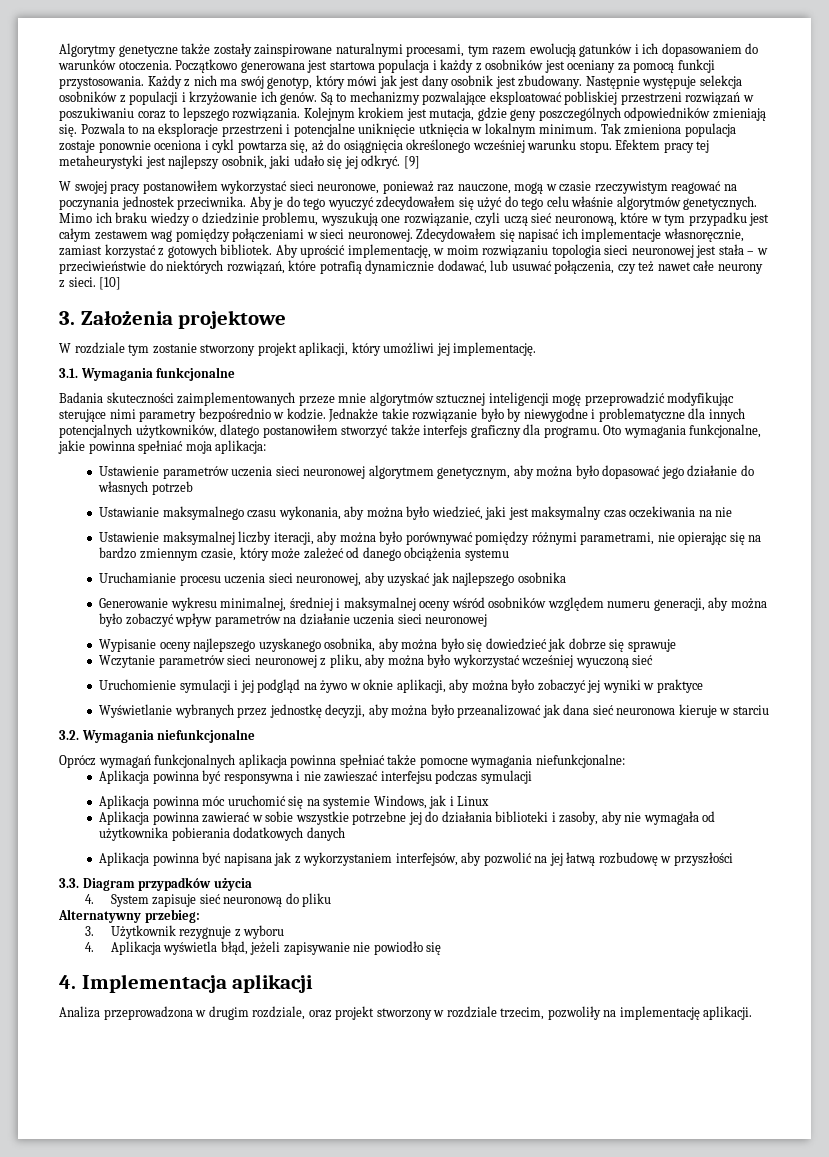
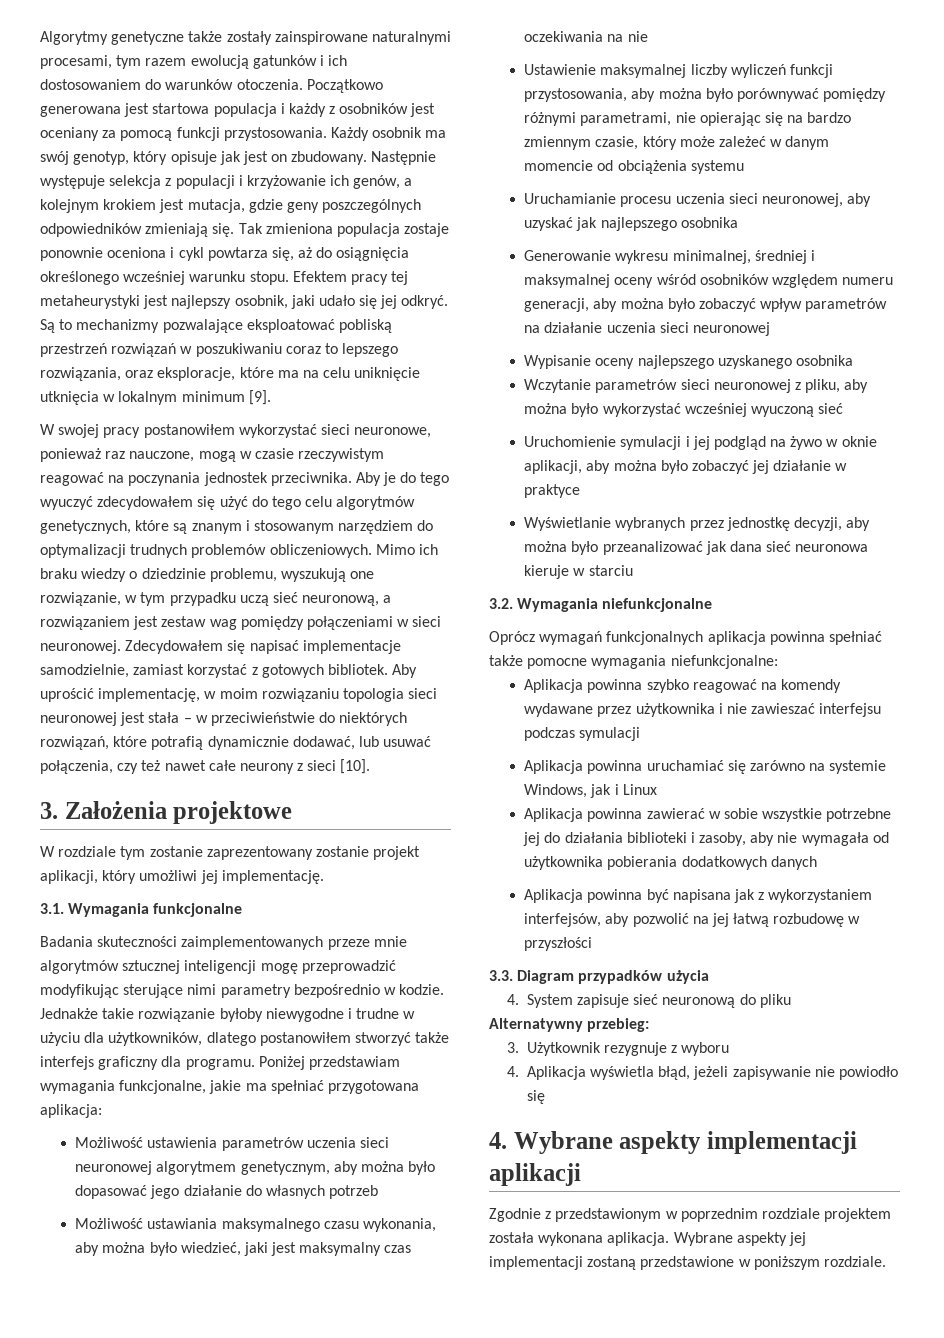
- Algorytmy genetyczne także zostały zainspirowane naturalnymi procesami, tym razem ewolucją gatunków i ich dopasowaniem do warunków otoczenia.
+ Algorytmy genetyczne także zostały zainspirowane naturalnymi procesami, tym razem ewolucją gatunków i ich dostosowaniem do warunków otoczenia.
- Każdy z nich ma swój genotyp, który mówi jak jest dany osobnik jest zbudowany.
+ Każdy osobnik ma swój genotyp, który opisuje jak jest on zbudowany.
- Następnie występuje selekcja osobników z populacji i krzyżowanie ich genów. Są to mechanizmy pozwalające eksploatować pobliskiej przestrzeni rozwiązań w poszukiwaniu coraz to lepszego rozwiązania. Kolejnym krokiem jest mutacja, gdzie geny poszczególnych odpowiedników zmieniają się.
+ Następnie występuje selekcja z populacji i krzyżowanie ich genów, a kolejnym krokiem jest mutacja, gdzie geny poszczególnych odpowiedników zmieniają się.
- Pozwala to na eksploracje przestrzeni i potencjalne uniknięcie utknięcia w lokalnym minimum.
- [9]
+ Są to mechanizmy pozwalające eksploatować pobliską przestrzeń rozwiązań w poszukiwaniu coraz to lepszego rozwiązania, oraz eksploracje, które ma na celu uniknięcie utknięcia w lokalnym minimum [9].
- Aby je do tego wyuczyć zdecydowałem się użyć do tego celu właśnie algorytmów genetycznych.
+ Aby je do tego wyuczyć zdecydowałem się użyć do tego celu algorytmów genetycznych, które są znanym i stosowanym narzędziem do optymalizacji trudnych problemów obliczeniowych.
- Mimo ich braku wiedzy o dziedzinie problemu, wyszukują one rozwiązanie, czyli uczą sieć neuronową, które w tym przypadku jest całym zestawem wag pomiędzy połączeniami w sieci neuronowej.
+ Mimo ich braku wiedzy o dziedzinie problemu, wyszukują one rozwiązanie, w tym przypadku uczą sieć neuronową, a rozwiązaniem jest zestaw wag pomiędzy połączeniami w sieci neuronowej.
- Zdecydowałem się napisać ich implementacje własnoręcznie, zamiast korzystać z gotowych bibliotek.
+ Zdecydowałem się napisać implementacje samodzielnie, zamiast korzystać z gotowych bibliotek.
- Aby uprościć implementację, w moim rozwiązaniu topologia sieci neuronowej jest stała – w przeciwieństwie do niektórych rozwiązań, które potrafią dynamicznie dodawać, lub usuwać połączenia, czy też nawet całe neurony z sieci. [10]
+ Aby uprościć implementację, w moim rozwiązaniu topologia sieci neuronowej jest stała – w przeciwieństwie do niektórych rozwiązań, które potrafią dynamicznie dodawać, lub usuwać połączenia, czy też nawet całe neurony z sieci [10].
- W rozdziale tym zostanie stworzony projekt aplikacji, który umożliwi jej implementację.
+ W rozdziale tym zostanie zaprezentowany zostanie projekt aplikacji, który umożliwi jej implementację.
- Jednakże takie rozwiązanie było by niewygodne i problematyczne dla innych potencjalnych użytkowników, dlatego postanowiłem stworzyć także interfejs graficzny dla programu.
+ Jednakże takie rozwiązanie byłoby niewygodne i trudne w użyciu dla użytkowników, dlatego postanowiłem stworzyć także interfejs graficzny dla programu.
- Oto wymagania funkcjonalne, jakie powinna spełniać moja aplikacja:
+ Poniżej przedstawiam wymagania funkcjonalne, jakie ma spełniać przygotowana aplikacja:
- Ustawienie parametrów uczenia sieci neuronowej algorytmem genetycznym, aby można było dopasować jego działanie do własnych potrzeb
+ Możliwość ustawienia parametrów uczenia sieci neuronowej algorytmem genetycznym, aby można było dopasować jego działanie do własnych potrzeb
- Ustawianie maksymalnego czasu wykonania, aby można było wiedzieć, jaki jest maksymalny czas oczekiwania na nie
+ Możliwość ustawiania maksymalnego czasu wykonania, aby można było wiedzieć, jaki jest maksymalny czas oczekiwania na nie
- Ustawienie maksymalnej liczby iteracji, aby można było porównywać pomiędzy różnymi parametrami, nie opierając się na bardzo zmiennym czasie, który może zależeć od danego obciążenia systemu
+ Ustawienie maksymalnej liczby wyliczeń funkcji przystosowania, aby można było porównywać pomiędzy różnymi parametrami, nie opierając się na bardzo zmiennym czasie, który może zależeć w danym momencie od obciążenia systemu
- Wypisanie oceny najlepszego uzyskanego osobnika, aby można było się dowiedzieć jak dobrze się sprawuje
+ Wypisanie oceny najlepszego uzyskanego osobnika
- Uruchomienie symulacji i jej podgląd na żywo w oknie aplikacji, aby można było zobaczyć jej wyniki w praktyce
+ Uruchomienie symulacji i jej podgląd na żywo w oknie aplikacji, aby można było zobaczyć jej działanie w praktyce
- Aplikacja powinna być responsywna i nie zawieszać interfejsu podczas symulacji
+ Aplikacja powinna szybko reagować na komendy wydawane przez użytkownika i nie zawieszać interfejsu podczas symulacji
- Aplikacja powinna móc uruchomić się na systemie Windows, jak i Linux
+ Aplikacja powinna uruchamiać się zarówno na systemie Windows, jak i Linux
- 4. Implementacja aplikacji
- Analiza przeprowadzona w drugim rozdziale, oraz projekt stworzony w rozdziale trzecim, pozwoliły na implementację aplikacji.
+ 4. Wybrane aspekty implementacji aplikacji
+ Zgodnie z przedstawionym w poprzednim rozdziale projektem została wykonana aplikacja. Wybrane aspekty jej implementacji zostaną przedstawione w poniższym rozdziale.

